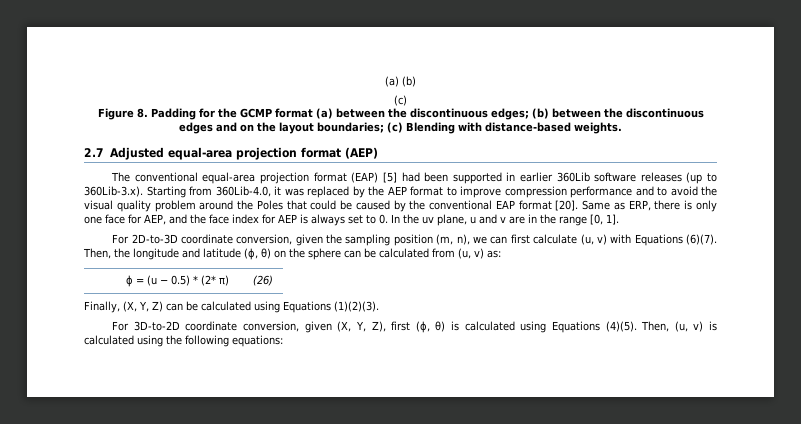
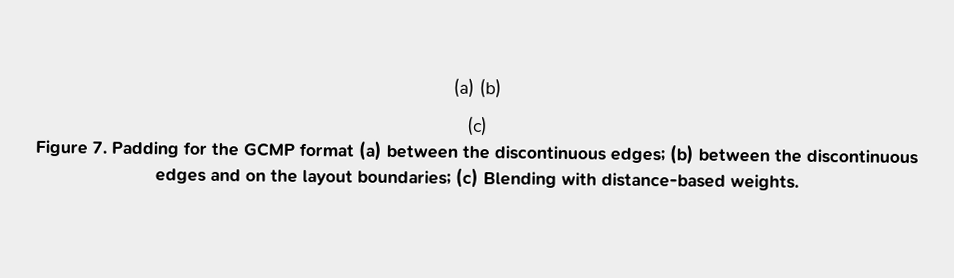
- Figure 8. Padding for the GCMP format (a) between the discontinuous edges; (b) between the discontinuous edges and on the layout boundaries; (c) Blending with distance-based weights.
+ Figure 7. Padding for the GCMP format (a) between the discontinuous edges; (b) between the discontinuous edges and on the layout boundaries; (c) Blending with distance-based weights.
- 2.7 Adjusted equal-area projection format (AEP)
- The conventional equal-area projection format (EAP) [5] had been supported in earlier 360Lib software releases (up to 360Lib-3.x). Starting from 360Lib-4.0, it was replaced by the AEP format to improve compression performance and to avoid the visual quality problem around the Poles that could be caused by the conventional EAP format [20]. Same as ERP, there is only one face for AEP, and the face index for AEP is always set to 0. In the uv plane, u and v are in the range [0, 1].
- For 2D-to-3D coordinate conversion, given the sampling position (m, n), we can first calculate (u, v) with Equations (6)(7). Then, the longitude and latitude (ϕ, θ) on the sphere can be calculated from (u, v) as:
- ϕ = (u − 0.5) * (2* π) | (26)
- Finally, (X, Y, Z) can be calculated using Equations (1)(2)(3).
- For 3D-to-2D coordinate conversion, given (X, Y, Z), first (ϕ, θ) is calculated using Equations (4)(5). Then, (u, v) is calculated using the following equations:

